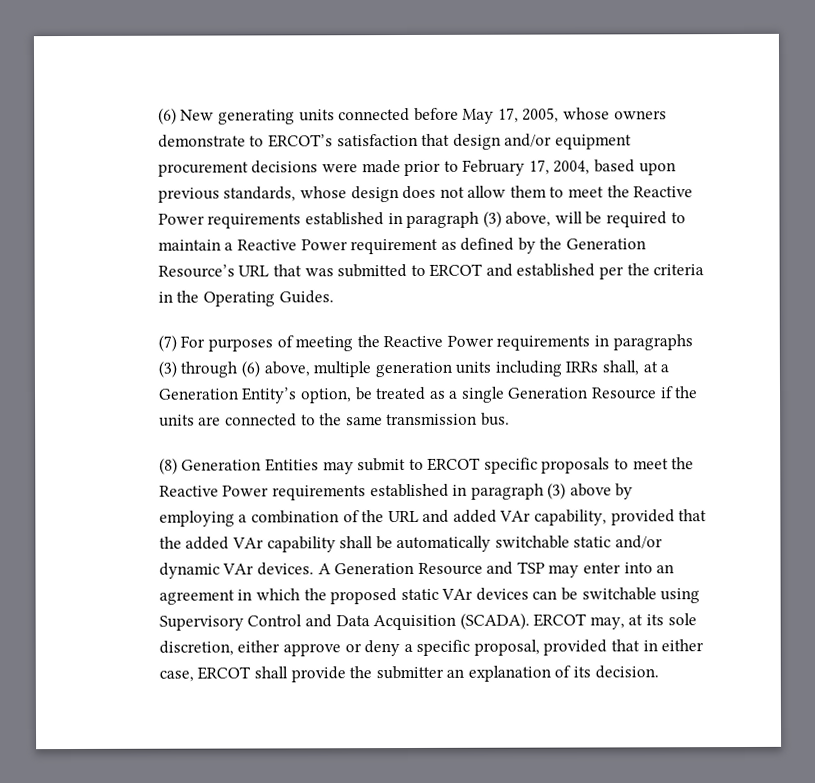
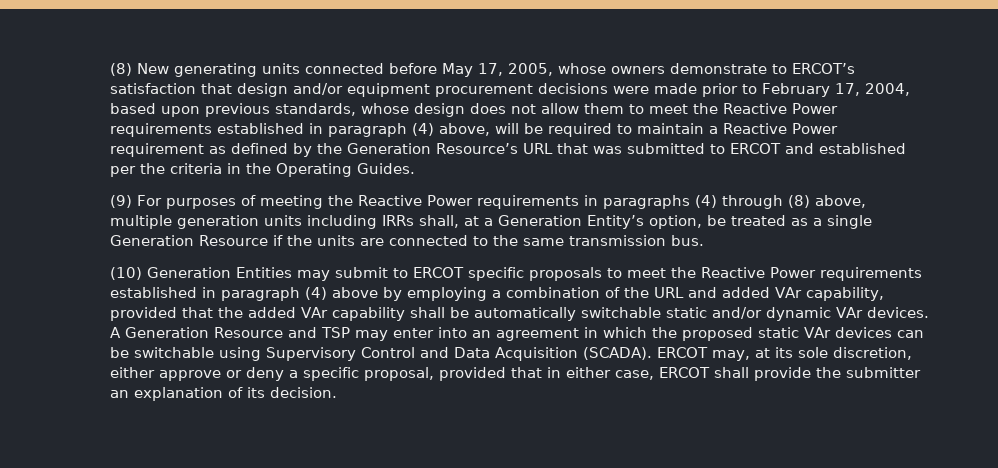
- (6) New generating units connected before May 17, 2005, whose owners demonstrate to ERCOT’s satisfaction that design and/or equipment procurement decisions were made prior to February 17, 2004, based upon previous standards, whose design does not allow them to meet the Reactive Power requirements established in paragraph (3) above, will be required to maintain a Reactive Power requirement as defined by the Generation Resource’s URL that was submitted to ERCOT and established per the criteria in the Operating Guides.
+ (8) New generating units connected before May 17, 2005, whose owners demonstrate to ERCOT’s satisfaction that design and/or equipment procurement decisions were made prior to February 17, 2004, based upon previous standards, whose design does not allow them to meet the Reactive Power requirements established in paragraph (4) above, will be required to maintain a Reactive Power requirement as defined by the Generation Resource’s URL that was submitted to ERCOT and established per the criteria in the Operating Guides.
- (7) For purposes of meeting the Reactive Power requirements in paragraphs (3) through (6) above, multiple generation units including IRRs shall, at a Generation Entity’s option, be treated as a single Generation Resource if the units are connected to the same transmission bus.
+ (9) For purposes of meeting the Reactive Power requirements in paragraphs (4) through (8) above, multiple generation units including IRRs shall, at a Generation Entity’s option, be treated as a single Generation Resource if the units are connected to the same transmission bus.
- (8) Generation Entities may submit to ERCOT specific proposals to meet the Reactive Power requirements established in paragraph (3) above by employing a combination of the URL and added VAr capability, provided that the added VAr capability shall be automatically switchable static and/or dynamic VAr devices.
+ (10) Generation Entities may submit to ERCOT specific proposals to meet the Reactive Power requirements established in paragraph (4) above by employing a combination of the URL and added VAr capability, provided that the added VAr capability shall be automatically switchable static and/or dynamic VAr devices.

